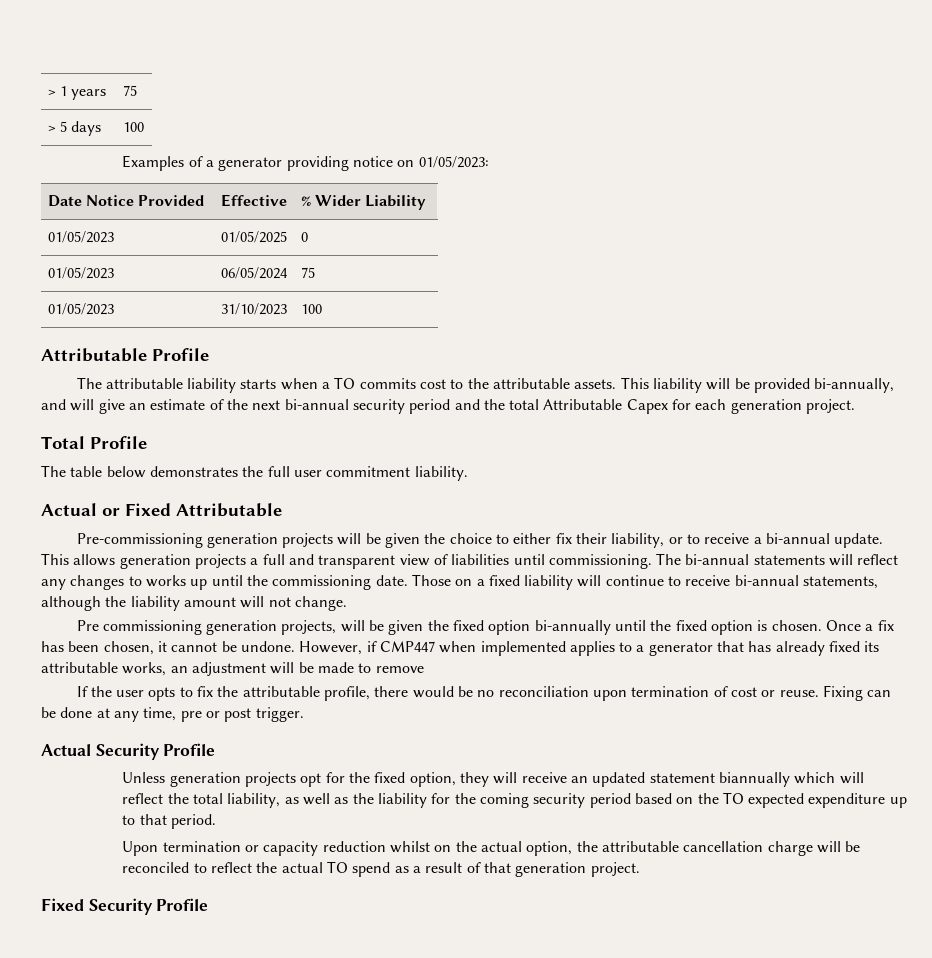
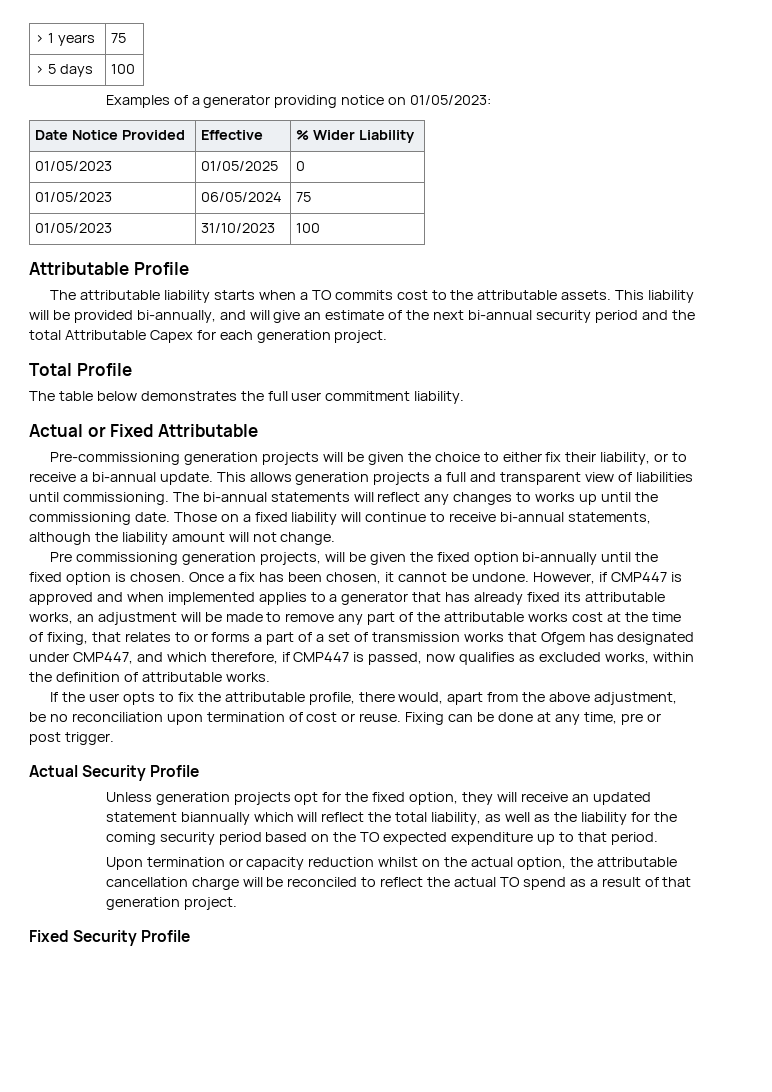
- However, if CMP447 when implemented applies to a generator that has already fixed its attributable works, an adjustment will be made to remove
+ However, if CMP447 is approved and when implemented applies to a generator that has already fixed its attributable works, an adjustment will be made to remove any part of the attributable works cost at the time of fixing, that relates to or forms a part of a set of transmission works that Ofgem has designated under CMP447, and which therefore, if CMP447 is passed, now qualifies as excluded works, within the definition of attributable works.
- If the user opts to fix the attributable profile, there would be no reconciliation upon termination of cost or reuse.
+ If the user opts to fix the attributable profile, there would, apart from the above adjustment, be no reconciliation upon termination of cost or reuse.

